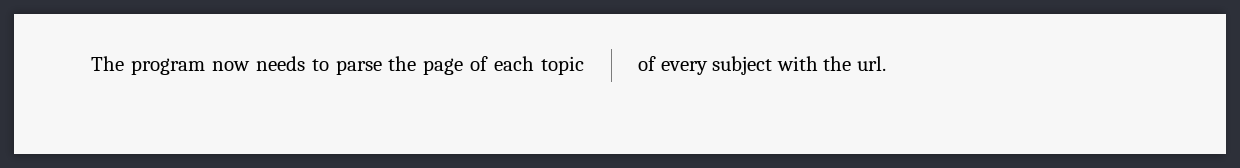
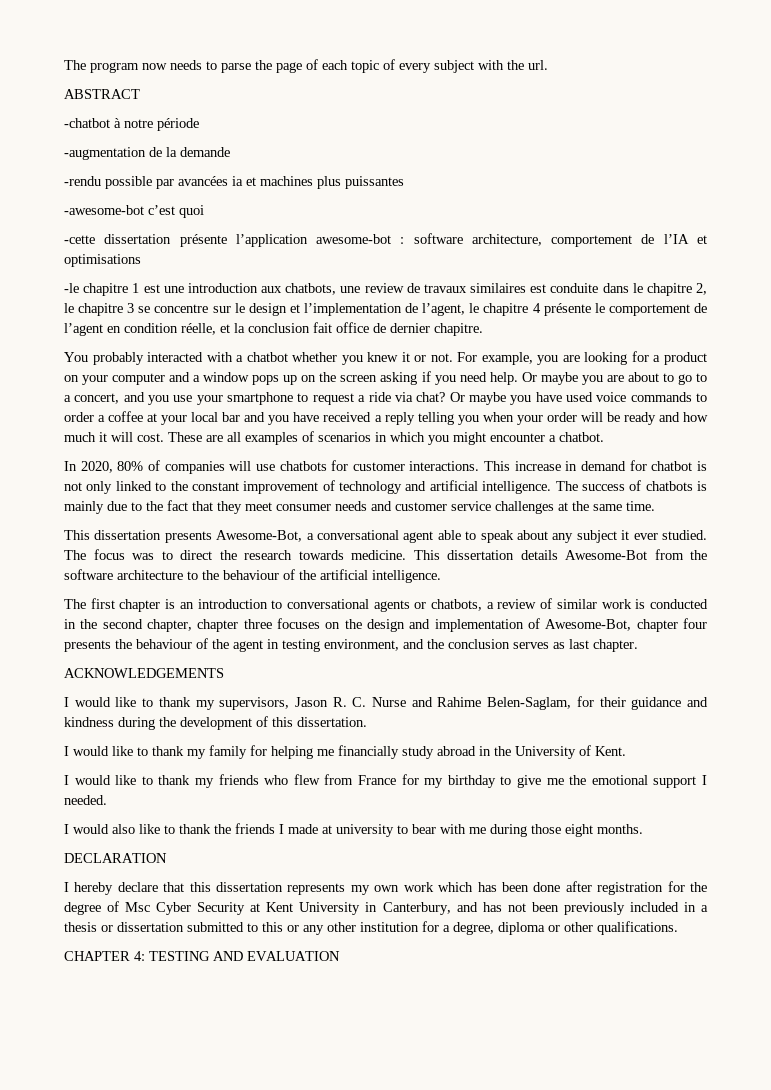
+ ABSTRACT
+ -chatbot à notre période
+ -augmentation de la demande
+ -rendu possible par avancées ia et machines plus puissantes
+ -awesome-bot c’est quoi
+ -cette dissertation présente l’application awesome-bot : software architecture, comportement de l’IA et optimisations
+ -le chapitre 1 est une introduction aux chatbots, une review de travaux similaires est conduite dans le chapitre 2, le chapitre 3 se concentre sur le design et l’implementation de l’agent, le chapitre 4 présente le comportement de l’agent en condition réelle, et la conclusion fait office de dernier chapitre.
+ You probably interacted with a chatbot whether you knew it or not. For example, you are looking for a product on your computer and a window pops up on the screen asking if you need help. Or maybe you are about to go to a concert, and you use your smartphone to request a ride via chat? Or maybe you have used voice commands to order a coffee at your local bar and you have received a reply telling you when your order will be ready and how much it will cost. These are all examples of scenarios in which you might encounter a chatbot.
+ In 2020, 80% of companies will use chatbots for customer interactions. This increase in demand for chatbot is not only linked to the constant improvement of technology and artificial intelligence. The success of chatbots is mainly due to the fact that they meet consumer needs and customer service challenges at the same time.
+ This dissertation presents Awesome-Bot, a conversational agent able to speak about any subject it ever studied. The focus was to direct the research towards medicine. This dissertation details Awesome-Bot from the software architecture to the behaviour of the artificial intelligence.
+ The first chapter is an introduction to conversational agents or chatbots, a review of similar work is conducted in the second chapter, chapter three focuses on the design and implementation of Awesome-Bot, chapter four presents the behaviour of the agent in testing environment, and the conclusion serves as last chapter.
+ ACKNOWLEDGEMENTS
+ I would like to thank my supervisors, Jason R. C. Nurse and Rahime Belen-Saglam, for their guidance and kindness during the development of this dissertation.
+ I would like to thank my family for helping me financially study abroad in the University of Kent.
+ I would like to thank my friends who flew from France for my birthday to give me the emotional support I needed.
+ I would also like to thank the friends I made at university to bear with me during those eight months.
+ DECLARATION
+ I hereby declare that this dissertation represents my own work which has been done after registration for the degree of Msc Cyber Security at Kent University in Canterbury, and has not been previously included in a thesis or dissertation submitted to this or any other institution for a degree, diploma or other qualifications.
+ CHAPTER 4: TESTING AND EVALUATION

